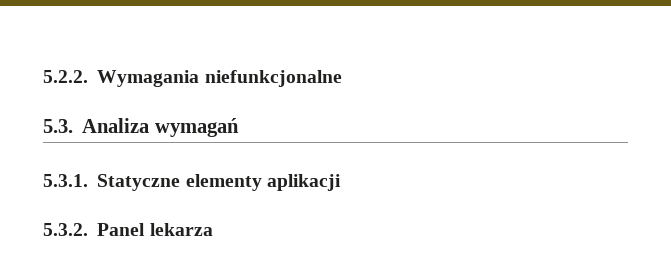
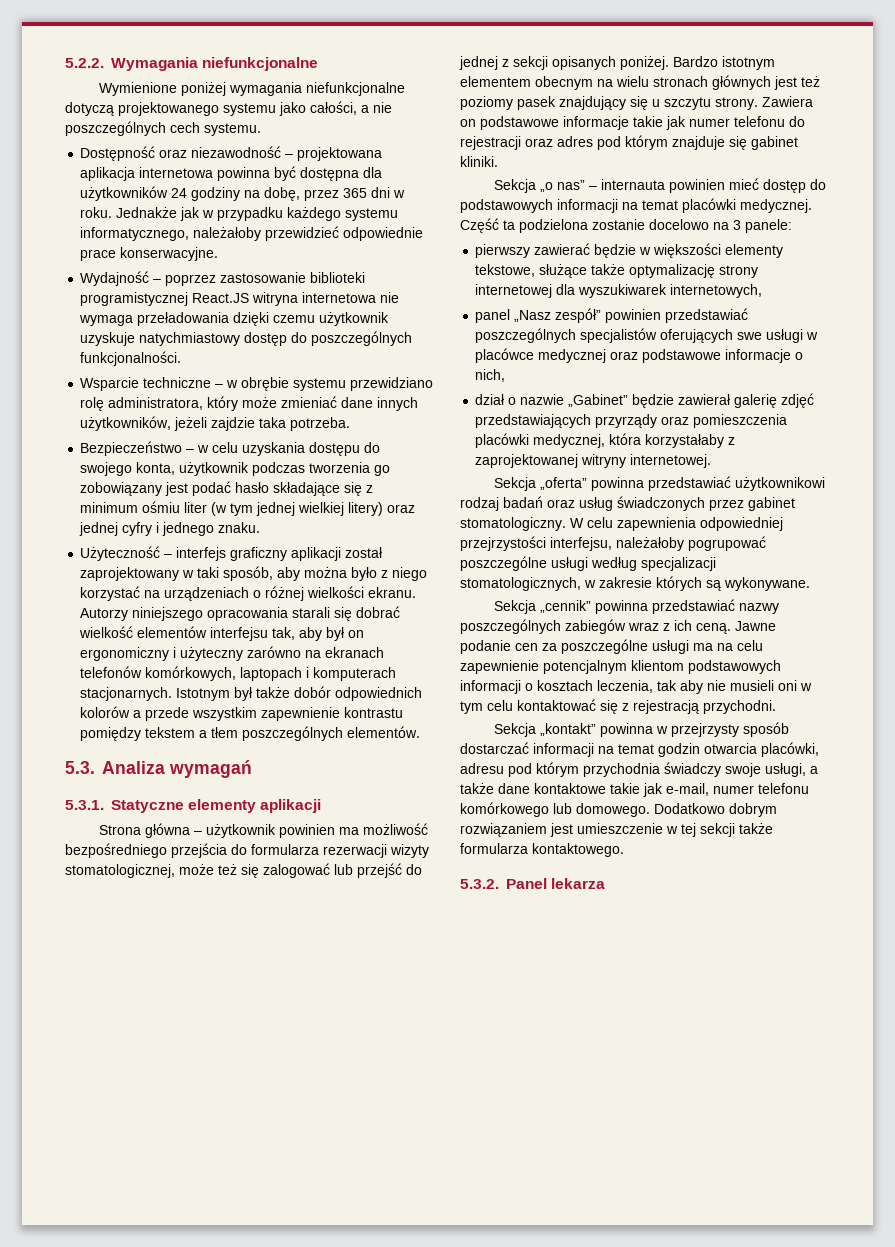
+ Wymienione poniżej wymagania niefunkcjonalne dotyczą projektowanego systemu jako całości, a nie poszczególnych cech systemu.
+ Dostępność oraz niezawodność – projektowana aplikacja internetowa powinna być dostępna dla użytkowników 24 godziny na dobę, przez 365 dni w roku. Jednakże jak w przypadku każdego systemu informatycznego, należałoby przewidzieć odpowiednie prace konserwacyjne.
+ Wydajność – poprzez zastosowanie biblioteki programistycznej React.JS witryna internetowa nie wymaga przeładowania dzięki czemu użytkownik uzyskuje natychmiastowy dostęp do poszczególnych funkcjonalności.
+ Wsparcie techniczne – w obrębie systemu przewidziano rolę administratora, który może zmieniać dane innych użytkowników, jeżeli zajdzie taka potrzeba.
+ Bezpieczeństwo – w celu uzyskania dostępu do swojego konta, użytkownik podczas tworzenia go zobowiązany jest podać hasło składające się z minimum ośmiu liter (w tym jednej wielkiej litery) oraz jednej cyfry i jednego znaku.
+ Użyteczność – interfejs graficzny aplikacji został zaprojektowany w taki sposób, aby można było z niego korzystać na urządzeniach o różnej wielkości ekranu. Autorzy niniejszego opracowania starali się dobrać wielkość elementów interfejsu tak, aby był on ergonomiczny i użyteczny zarówno na ekranach telefonów komórkowych, laptopach i komputerach stacjonarnych. Istotnym był także dobór odpowiednich kolorów a przede wszystkim zapewnienie kontrastu pomiędzy tekstem a tłem poszczególnych elementów.
+ Strona główna – użytkownik powinien ma możliwość bezpośredniego przejścia do formularza rezerwacji wizyty stomatologicznej, może też się zalogować lub przejść do jednej z sekcji opisanych poniżej. Bardzo istotnym elementem obecnym na wielu stronach głównych jest też poziomy pasek znajdujący się u szczytu strony. Zawiera on podstawowe informacje takie jak numer telefonu do rejestracji oraz adres pod którym znajduje się gabinet kliniki.
+ Sekcja „o nas” – internauta powinien mieć dostęp do podstawowych informacji na temat placówki medycznej. Część ta podzielona zostanie docelowo na 3 panele:
+ pierwszy zawierać będzie w większości elementy tekstowe, służące także optymalizację strony internetowej dla wyszukiwarek internetowych,
+ panel „Nasz zespół” powinien przedstawiać poszczególnych specjalistów oferujących swe usługi w placówce medycznej oraz podstawowe informacje o nich,
+ dział o nazwie „Gabinet” będzie zawierał galerię zdjęć przedstawiających przyrządy oraz pomieszczenia placówki medycznej, która korzystałaby z zaprojektowanej witryny internetowej.
+ Sekcja „oferta” powinna przedstawiać użytkownikowi rodzaj badań oraz usług świadczonych przez gabinet stomatologiczny. W celu zapewnienia odpowiedniej przejrzystości interfejsu, należałoby pogrupować poszczególne usługi według specjalizacji stomatologicznych, w zakresie których są wykonywane.
+ Sekcja „cennik” powinna przedstawiać nazwy poszczególnych zabiegów wraz z ich ceną. Jawne podanie cen za poszczególne usługi ma na celu zapewnienie potencjalnym klientom podstawowych informacji o kosztach leczenia, tak aby nie musieli oni w tym celu kontaktować się z rejestracją przychodni.
+ Sekcja „kontakt” powinna w przejrzysty sposób dostarczać informacji na temat godzin otwarcia placówki, adresu pod którym przychodnia świadczy swoje usługi, a także dane kontaktowe takie jak e-mail, numer telefonu komórkowego lub domowego. Dodatkowo dobrym rozwiązaniem jest umieszczenie w tej sekcji także formularza kontaktowego.

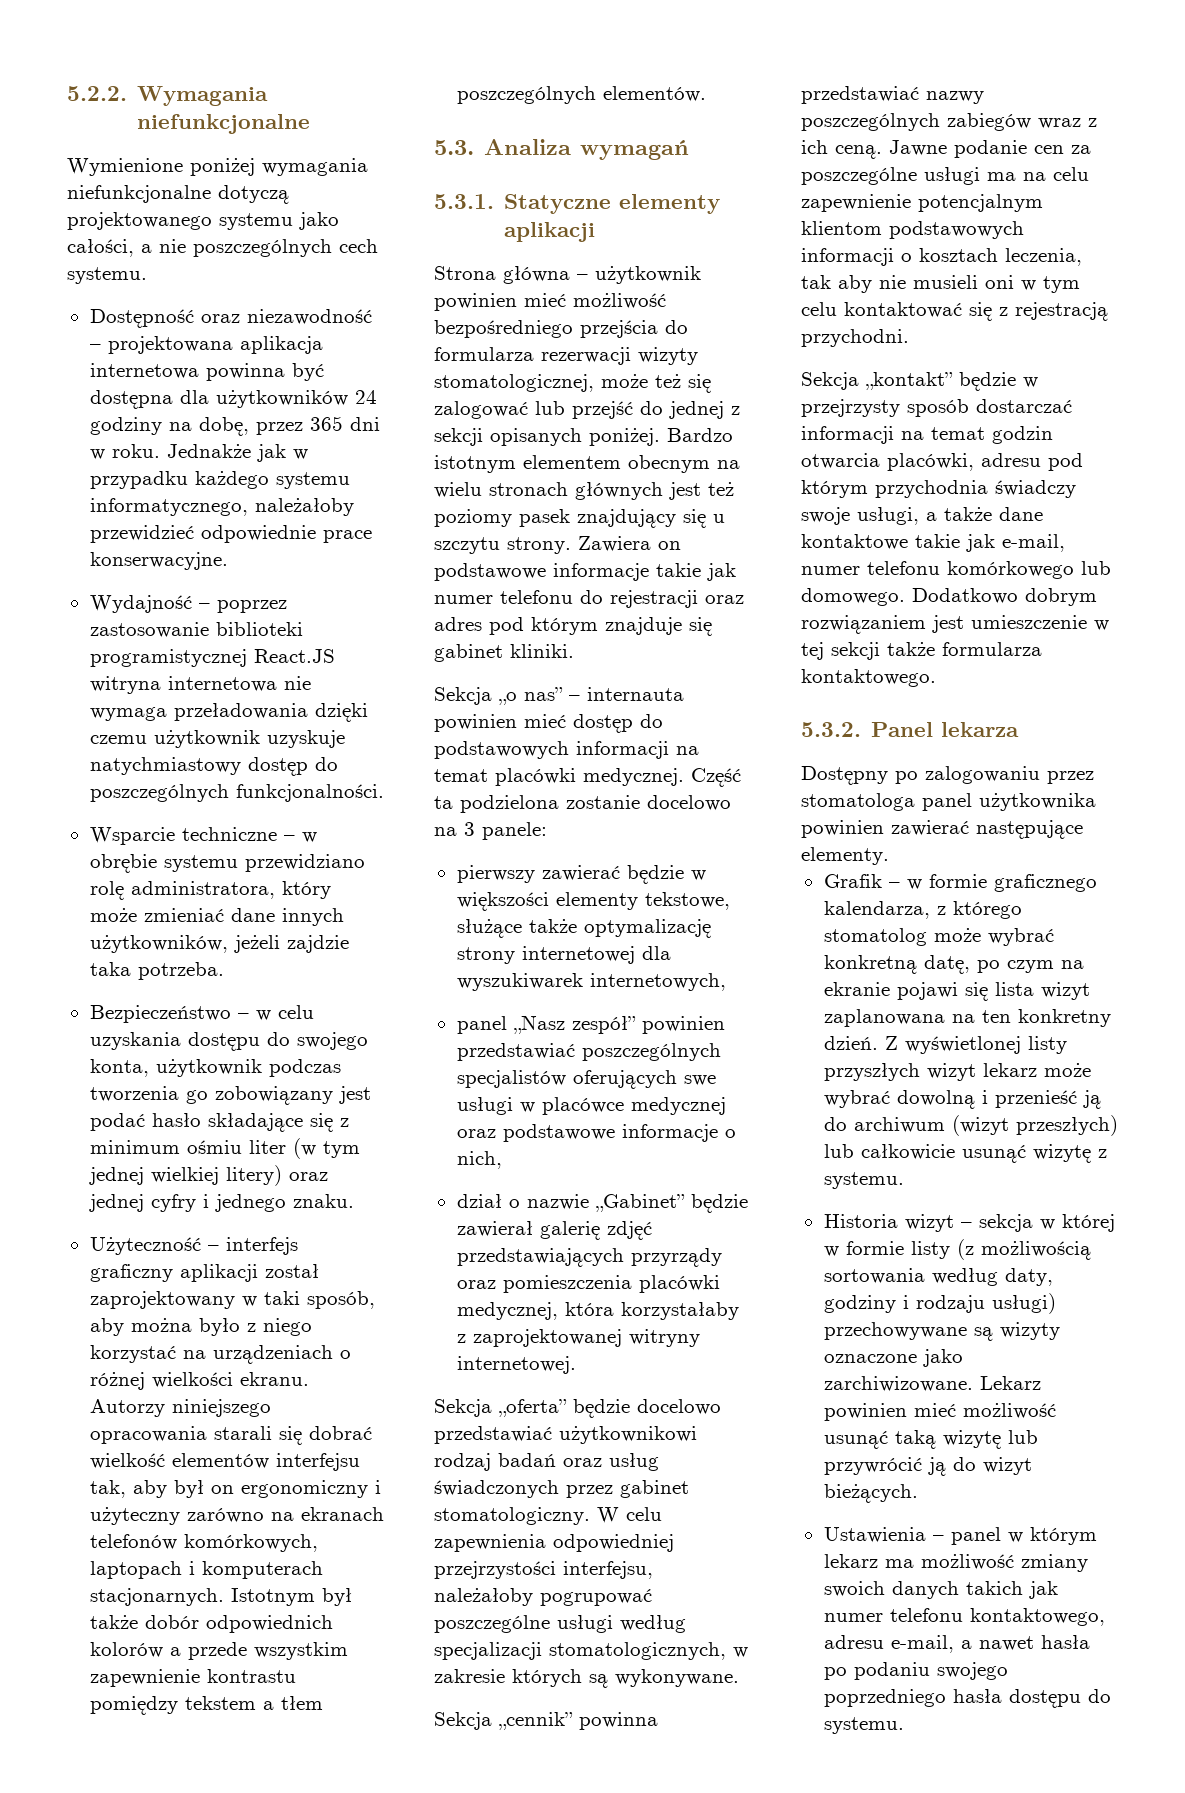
- Strona główna – użytkownik powinien ma możliwość bezpośredniego przejścia do formularza rezerwacji wizyty stomatologicznej, może też się zalogować lub przejść do jednej z sekcji opisanych poniżej.
+ Strona główna – użytkownik powinien mieć możliwość bezpośredniego przejścia do formularza rezerwacji wizyty stomatologicznej, może też się zalogować lub przejść do jednej z sekcji opisanych poniżej.
- Sekcja „oferta” powinna przedstawiać użytkownikowi rodzaj badań oraz usług świadczonych przez gabinet stomatologiczny.
+ Sekcja „oferta” będzie docelowo przedstawiać użytkownikowi rodzaj badań oraz usług świadczonych przez gabinet stomatologiczny.
- Sekcja „kontakt” powinna w przejrzysty sposób dostarczać informacji na temat godzin otwarcia placówki, adresu pod którym przychodnia świadczy swoje usługi, a także dane kontaktowe takie jak e-mail, numer telefonu komórkowego lub domowego.
+ Sekcja „kontakt” będzie w przejrzysty sposób dostarczać informacji na temat godzin otwarcia placówki, adresu pod którym przychodnia świadczy swoje usługi, a także dane kontaktowe takie jak e-mail, numer telefonu komórkowego lub domowego.
+ Dostępny po zalogowaniu przez stomatologa panel użytkownika powinien zawierać następujące elementy.
+ Grafik – w formie graficznego kalendarza, z którego stomatolog może wybrać konkretną datę, po czym na ekranie pojawi się lista wizyt zaplanowana na ten konkretny dzień. Z wyświetlonej listy przyszłych wizyt lekarz może wybrać dowolną i przenieść ją do archiwum (wizyt przeszłych) lub całkowicie usunąć wizytę z systemu.
+ Historia wizyt – sekcja w której w formie listy (z możliwością sortowania według daty, godziny i rodzaju usługi) przechowywane są wizyty oznaczone jako zarchiwizowane. Lekarz powinien mieć możliwość usunąć taką wizytę lub przywrócić ją do wizyt bieżących.
+ Ustawienia – panel w którym lekarz ma możliwość zmiany swoich danych takich jak numer telefonu kontaktowego, adresu e-mail, a nawet hasła po podaniu swojego poprzedniego hasła dostępu do systemu.

